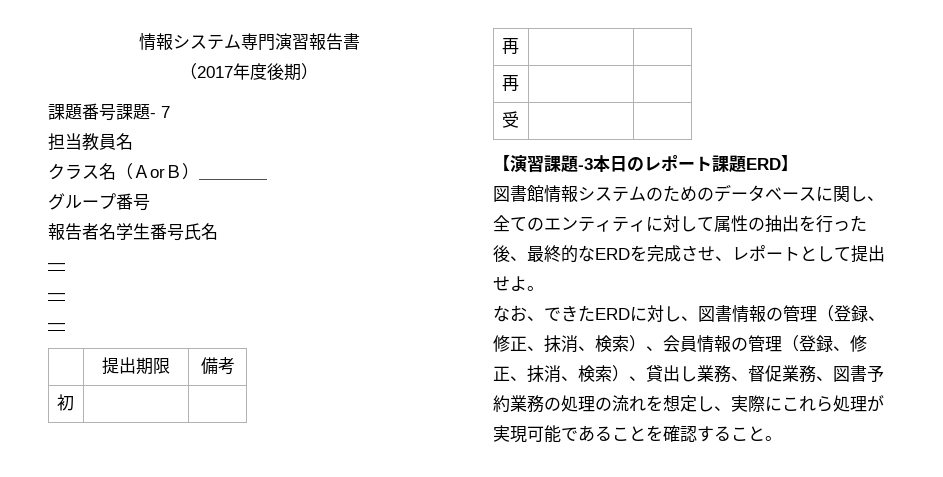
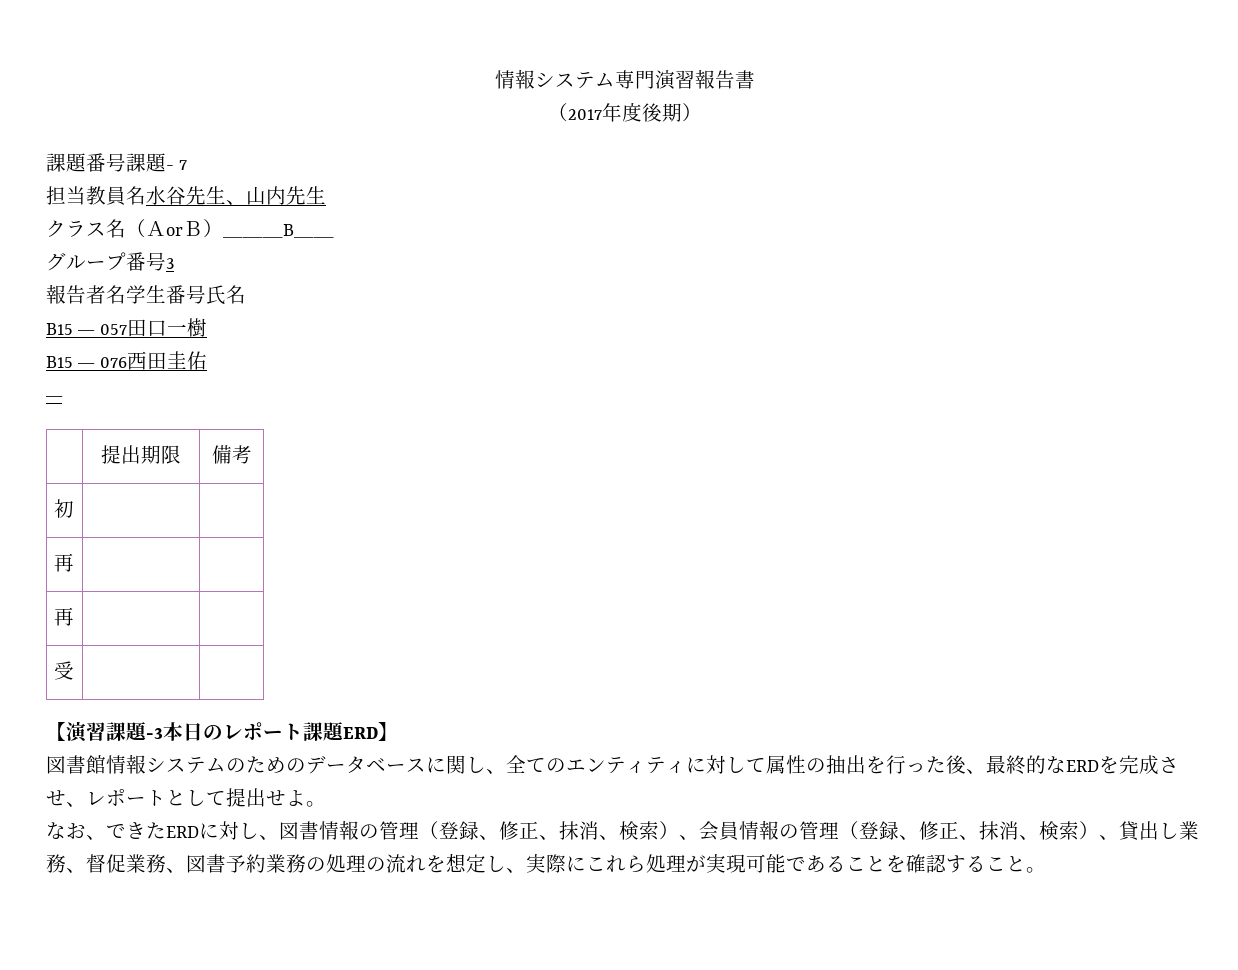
- 担当教員名
+ 担当教員名水谷先生、山内先生
- クラス名（ＡorＢ）＿＿＿＿
+ クラス名（ＡorＢ）＿＿＿B＿＿
- グループ番号
+ グループ番号3
  報告者名学生番号氏名
- ―
- ―
+ B15 ― 057田口一樹
+ B15 ― 076西田圭佑

